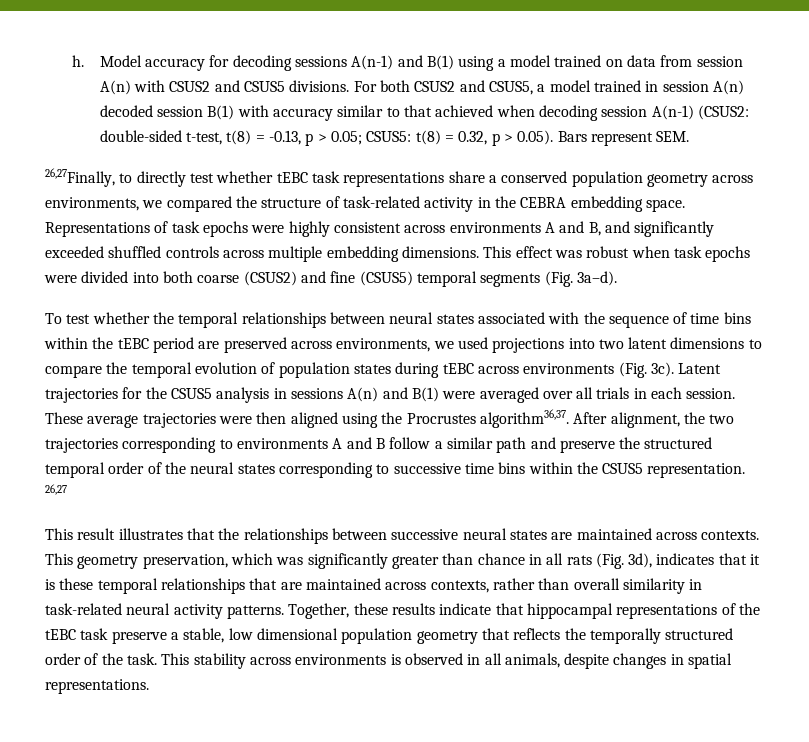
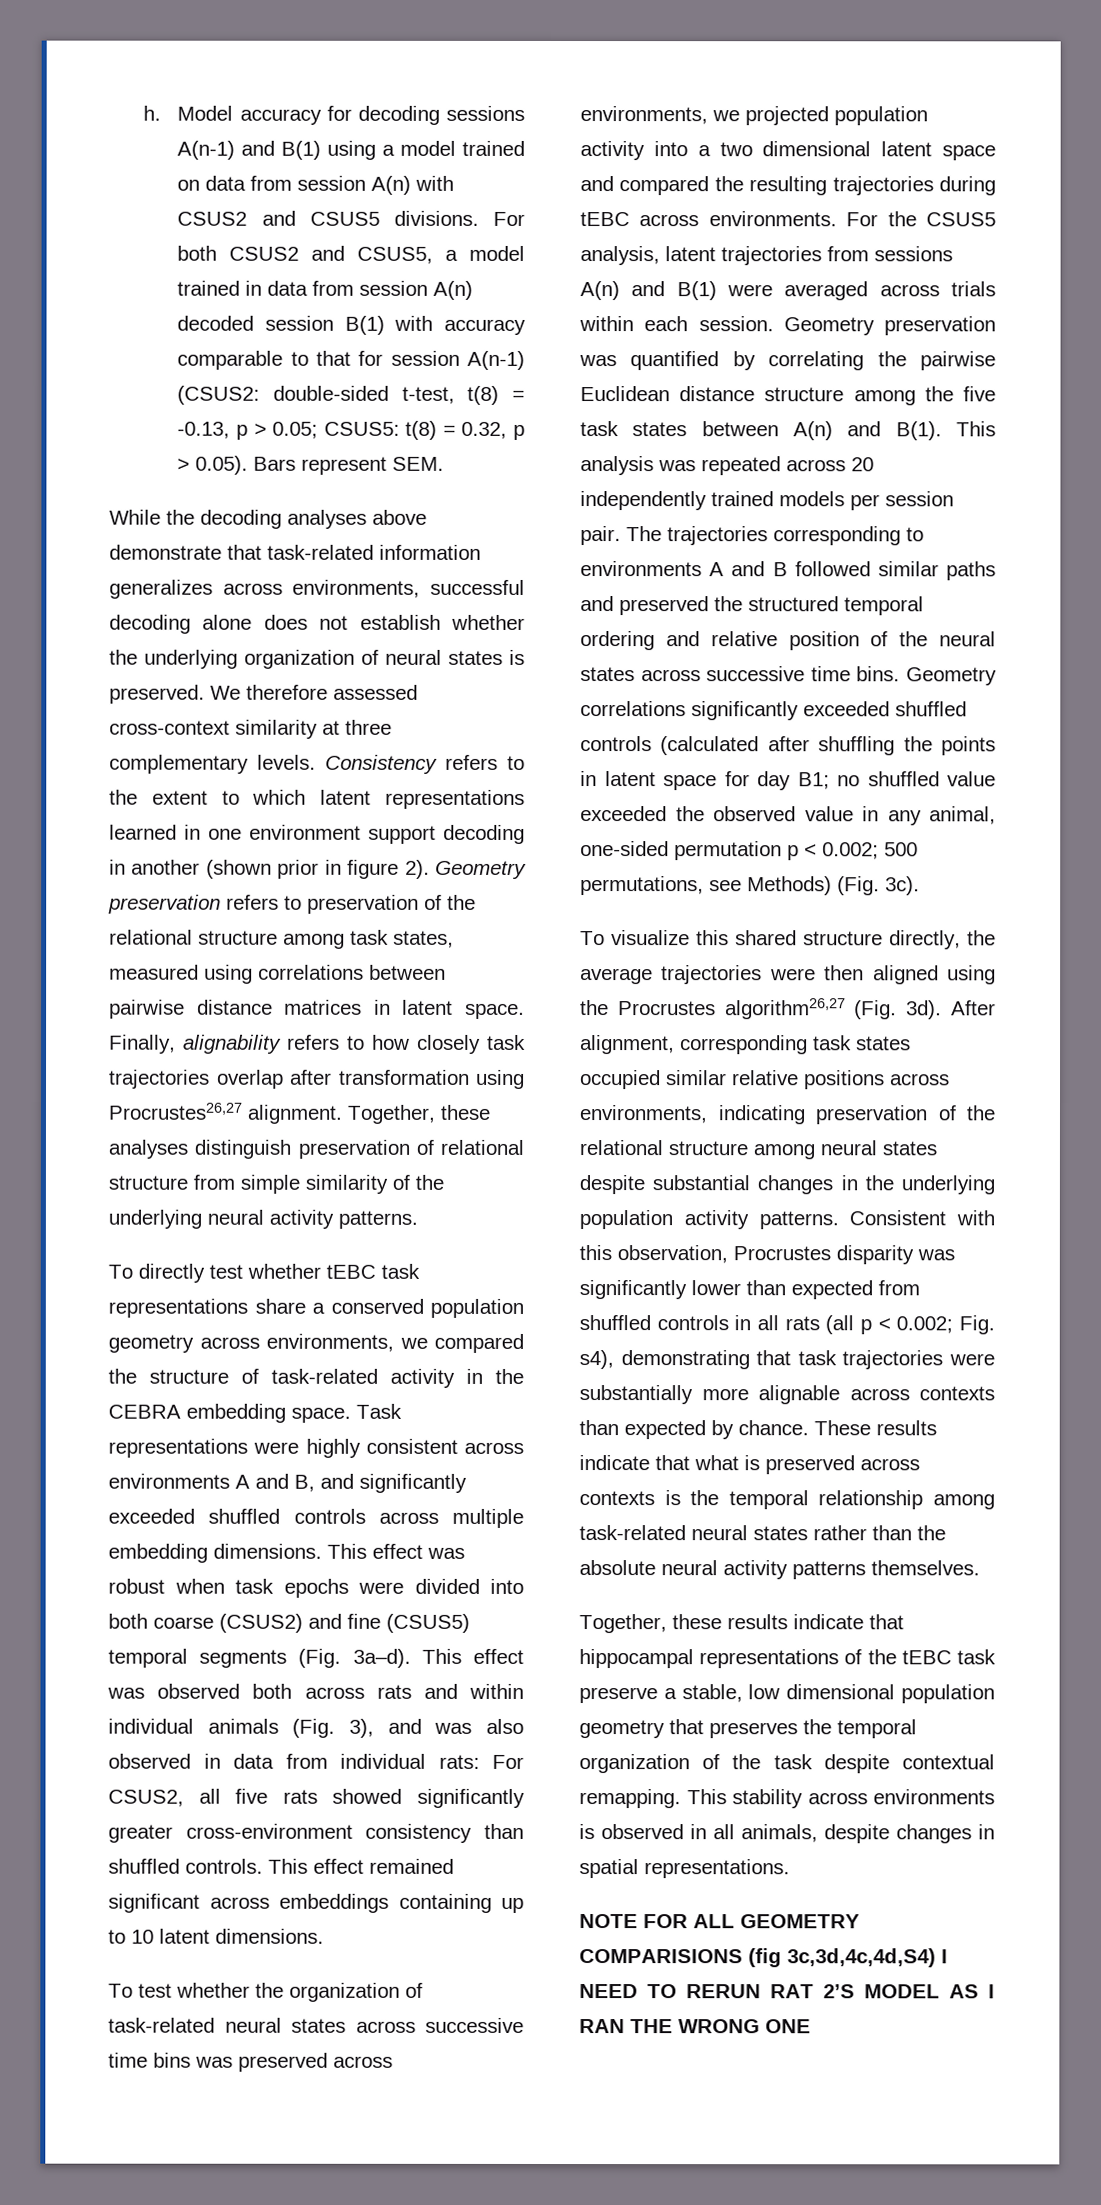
- For both CSUS2 and CSUS5, a model trained in session A(n) decoded session B(1) with accuracy similar to that achieved when decoding session A(n-1) (CSUS2: double-sided t-test, t(8) = -0.13, p > 0.05; CSUS5: t(8) = 0.32, p > 0.05). Bars represent SEM.
+ For both CSUS2 and CSUS5, a model trained in data from session A(n) decoded session B(1) with accuracy comparable to that for session A(n-1) (CSUS2: double-sided t-test, t(8) = -0.13, p > 0.05; CSUS5: t(8) = 0.32, p > 0.05). Bars represent SEM.
- 26,27Finally, to directly test whether tEBC task representations share a conserved population geometry across environments, we compared the structure of task-related activity in the CEBRA embedding space.
+ While the decoding analyses above demonstrate that task-related information generalizes across environments, successful decoding alone does not establish whether the underlying organization of neural states is preserved. We therefore assessed cross-context similarity at three complementary levels. Consistency refers to the extent to which latent representations learned in one environment support decoding in another (shown prior in figure 2). Geometry preservation refers to preservation of the relational structure among task states, measured using correlations between pairwise distance matrices in latent space. Finally, alignability refers to how closely task trajectories overlap after transformation using Procrustes26,27 alignment. Together, these analyses distinguish preservation of relational structure from simple similarity of the underlying neural activity patterns.
+ To directly test whether tEBC task representations share a conserved population geometry across environments, we compared the structure of task-related activity in the CEBRA embedding space.
- Representations of task epochs were highly consistent across environments A and B, and significantly exceeded shuffled controls across multiple embedding dimensions.
+ Task representations were highly consistent across environments A and B, and significantly exceeded shuffled controls across multiple embedding dimensions.
- This effect was robust when task epochs were divided into both coarse (CSUS2) and fine (CSUS5) temporal segments (Fig. 3a–d).
- To test whether the temporal relationships between neural states associated with the sequence of time bins within the tEBC period are preserved across environments, we used projections into two latent dimensions to compare the temporal evolution of population states during tEBC across environments (Fig. 3c). Latent trajectories for the CSUS5 analysis in sessions A(n) and B(1) were averaged over all trials in each session. These average trajectories were then aligned using the Procrustes algorithm36,37. After alignment, the two trajectories corresponding to environments A and B follow a similar path and preserve the structured temporal order of the neural states corresponding to successive time bins within the CSUS5 representation. 26,27
- This result illustrates that the relationships between successive neural states are maintained across contexts. This geometry preservation, which was significantly greater than chance in all rats (Fig. 3d), indicates that it is these temporal relationships that are maintained across contexts, rather than overall similarity in task-related neural activity patterns. Together, these results indicate that hippocampal representations of the tEBC task preserve a stable, low dimensional population geometry that reflects the temporally structured order of the task.
+ This effect was robust when task epochs were divided into both coarse (CSUS2) and fine (CSUS5) temporal segments (Fig. 3a–d). This effect was observed both across rats and within individual animals (Fig. 3), and was also observed in data from individual rats: For CSUS2, all five rats showed significantly greater cross-environment consistency than shuffled controls. This effect remained significant across embeddings containing up to 10 latent dimensions.
+ To test whether the organization of task-related neural states across successive time bins was preserved across environments, we projected population activity into a two dimensional latent space and compared the resulting trajectories during tEBC across environments. For the CSUS5 analysis, latent trajectories from sessions A(n) and B(1) were averaged across trials within each session. Geometry preservation was quantified by correlating the pairwise Euclidean distance structure among the five task states between A(n) and B(1). This analysis was repeated across 20 independently trained models per session pair. The trajectories corresponding to environments A and B followed similar paths and preserved the structured temporal ordering and relative position of the neural states across successive time bins. Geometry correlations significantly exceeded shuffled controls (calculated after shuffling the points in latent space for day B1; no shuffled value exceeded the observed value in any animal, one-sided permutation p < 0.002; 500 permutations, see Methods) (Fig. 3c).
+ To visualize this shared structure directly, the average trajectories were then aligned using the Procrustes algorithm26,27 (Fig. 3d). After alignment, corresponding task states occupied similar relative positions across environments, indicating preservation of the relational structure among neural states despite substantial changes in the underlying population activity patterns. Consistent with this observation, Procrustes disparity was significantly lower than expected from shuffled controls in all rats (all p < 0.002; Fig. s4), demonstrating that task trajectories were substantially more alignable across contexts than expected by chance. These results indicate that what is preserved across contexts is the temporal relationship among task-related neural states rather than the absolute neural activity patterns themselves.
+ Together, these results indicate that hippocampal representations of the tEBC task preserve a stable, low dimensional population geometry that preserves the temporal organization of the task despite contextual remapping.
+ NOTE FOR ALL GEOMETRY COMPARISIONS (fig 3c,3d,4c,4d,S4) I NEED TO RERUN RAT 2’S MODEL AS I RAN THE WRONG ONE

